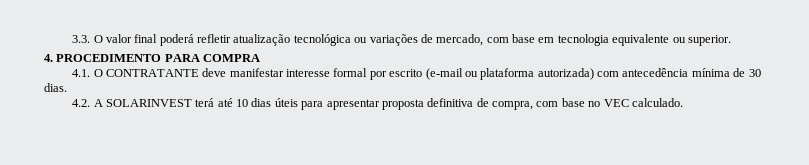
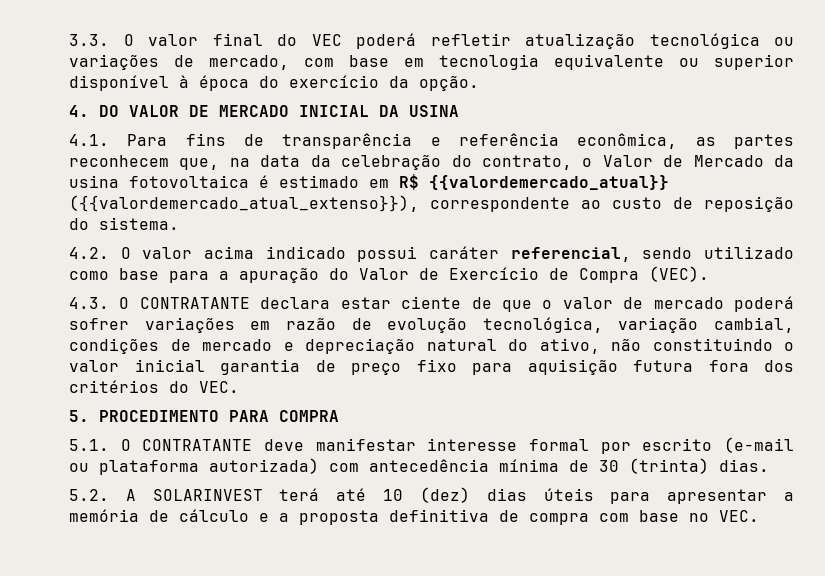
- 3.3. O valor final poderá refletir atualização tecnológica ou variações de mercado, com base em tecnologia equivalente ou superior.
- 4. PROCEDIMENTO PARA COMPRA
+ 3.3. O valor final do VEC poderá refletir atualização tecnológica ou variações de mercado, com base em tecnologia equivalente ou superior disponível à época do exercício da opção.
+ 4. DO VALOR DE MERCADO INICIAL DA USINA
+ 4.1. Para fins de transparência e referência econômica, as partes reconhecem que, na data da celebração do contrato, o Valor de Mercado da usina fotovoltaica é estimado em R$ {{valordemercado_atual}} ({{valordemercado_atual_extenso}}), correspondente ao custo de reposição do sistema.
+ 4.2. O valor acima indicado possui caráter referencial, sendo utilizado como base para a apuração do Valor de Exercício de Compra (VEC).
+ 4.3. O CONTRATANTE declara estar ciente de que o valor de mercado poderá sofrer variações em razão de evolução tecnológica, variação cambial, condições de mercado e depreciação natural do ativo, não constituindo o valor inicial garantia de preço fixo para aquisição futura fora dos critérios do VEC.
+ 5. PROCEDIMENTO PARA COMPRA
- 4.1. O CONTRATANTE deve manifestar interesse formal por escrito (e-mail ou plataforma autorizada) com antecedência mínima de 30 dias.
+ 5.1. O CONTRATANTE deve manifestar interesse formal por escrito (e-mail ou plataforma autorizada) com antecedência mínima de 30 (trinta) dias.
- 4.2. A SOLARINVEST terá até 10 dias úteis para apresentar proposta definitiva de compra, com base no VEC calculado.
+ 5.2. A SOLARINVEST terá até 10 (dez) dias úteis para apresentar a memória de cálculo e a proposta definitiva de compra com base no VEC.

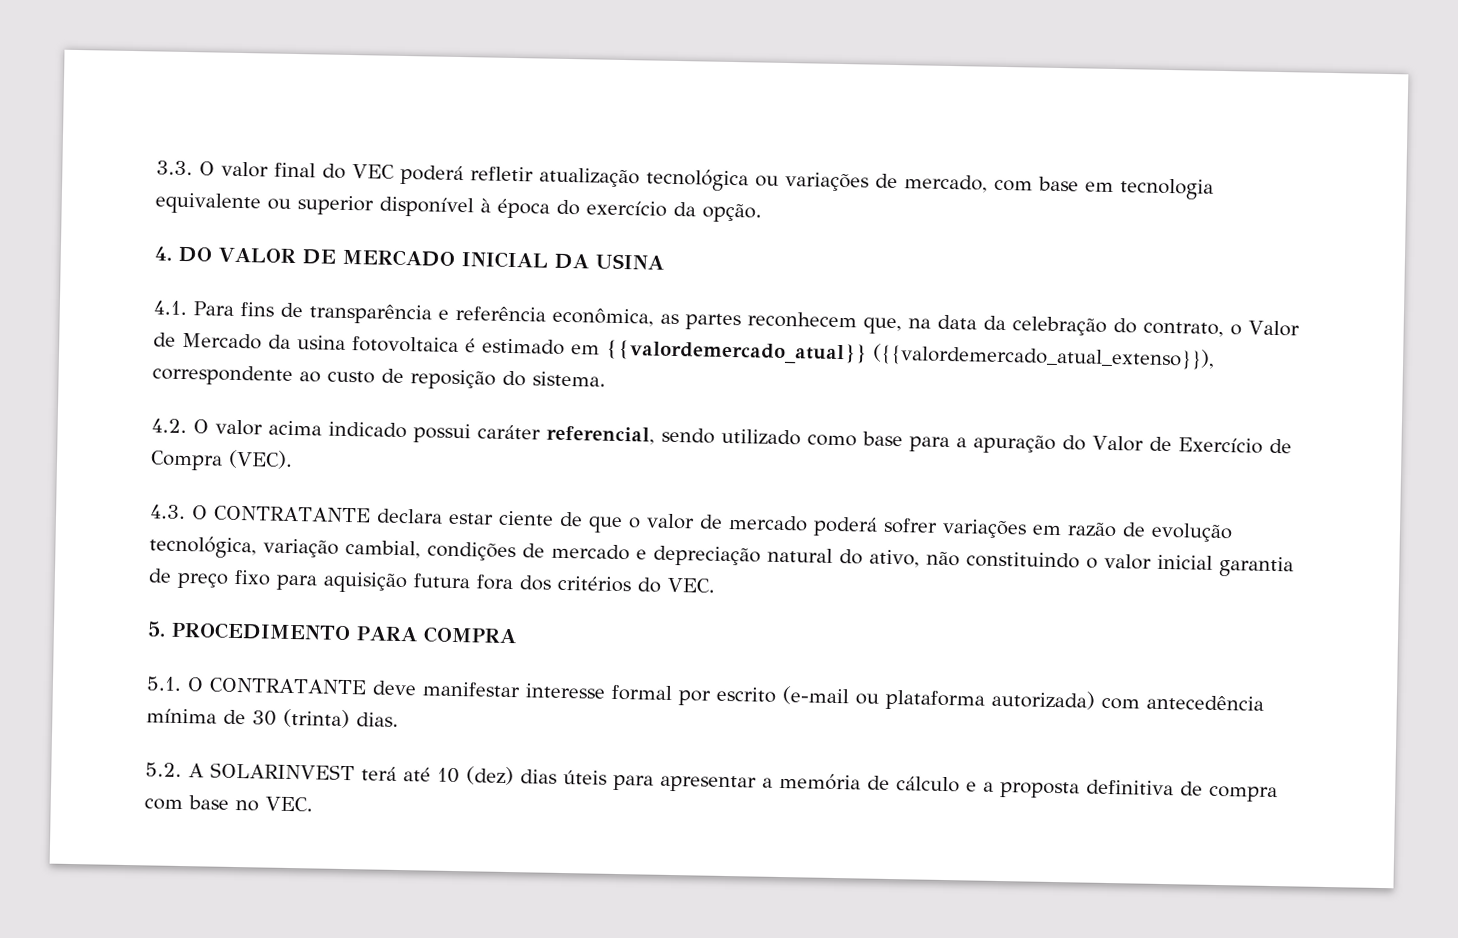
- 4.1. Para fins de transparência e referência econômica, as partes reconhecem que, na data da celebração do contrato, o Valor de Mercado da usina fotovoltaica é estimado em R$ {{valordemercado_atual}} ({{valordemercado_atual_extenso}}), correspondente ao custo de reposição do sistema.
+ 4.1. Para fins de transparência e referência econômica, as partes reconhecem que, na data da celebração do contrato, o Valor de Mercado da usina fotovoltaica é estimado em {{valordemercado_atual}} ({{valordemercado_atual_extenso}}), correspondente ao custo de reposição do sistema.

